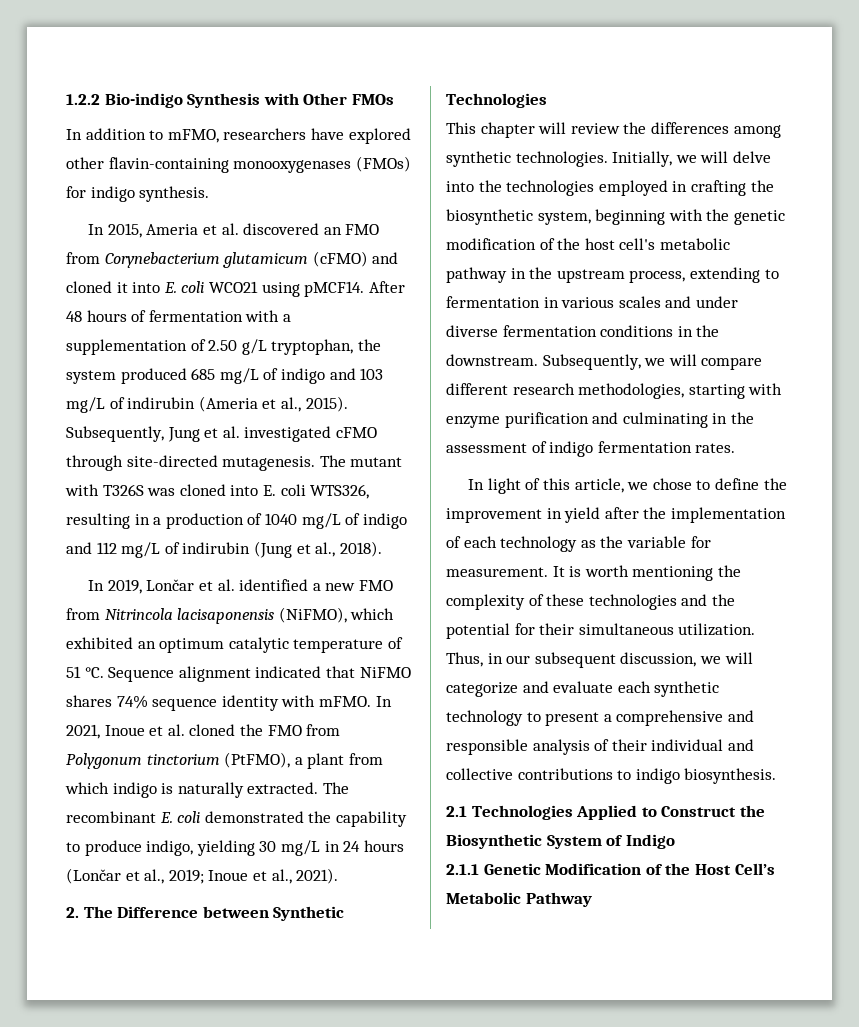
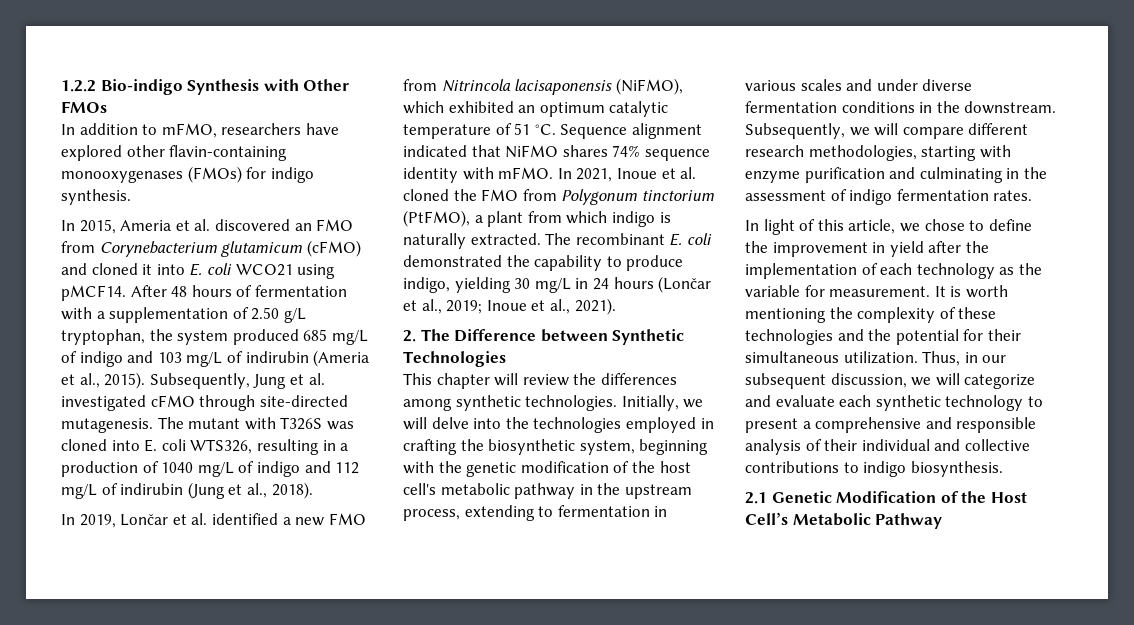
- 2.1 Technologies Applied to Construct the Biosynthetic System of Indigo
- 2.1.1 Genetic Modification of the Host Cell’s Metabolic Pathway
+ 2.1 Genetic Modification of the Host Cell’s Metabolic Pathway

